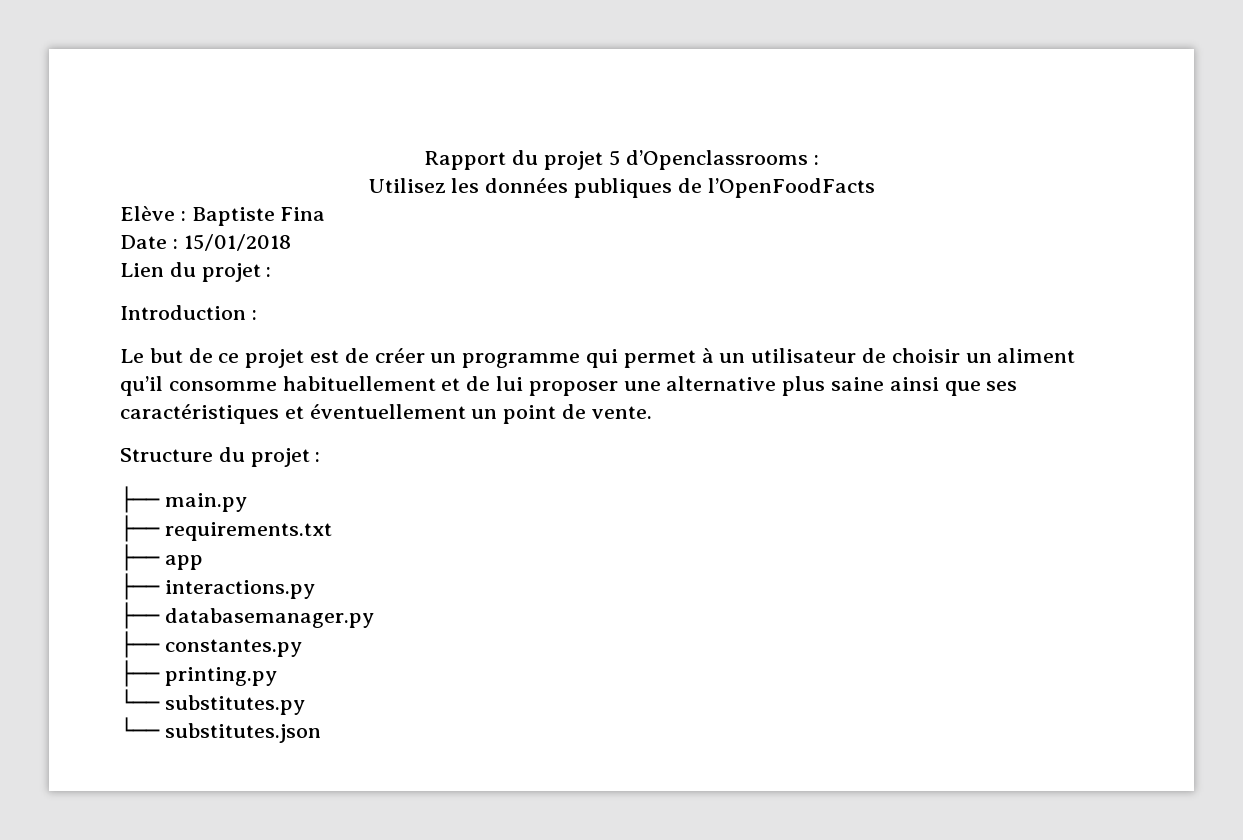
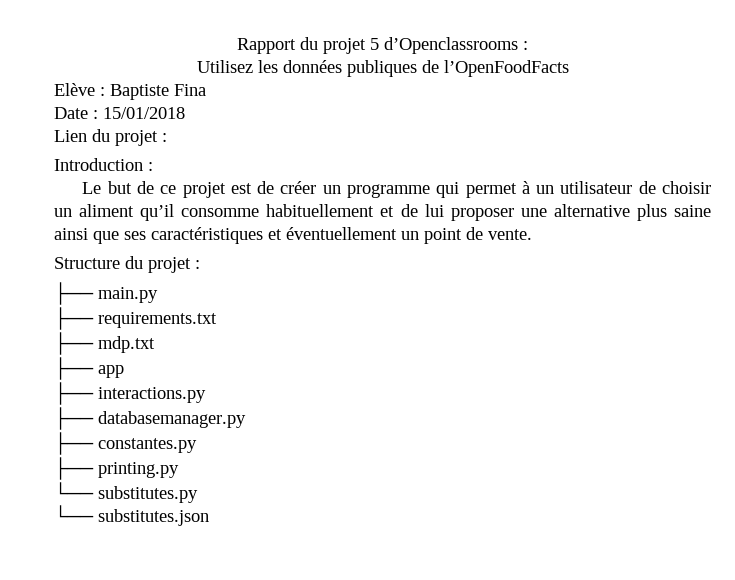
+ ├── mdp.txt

